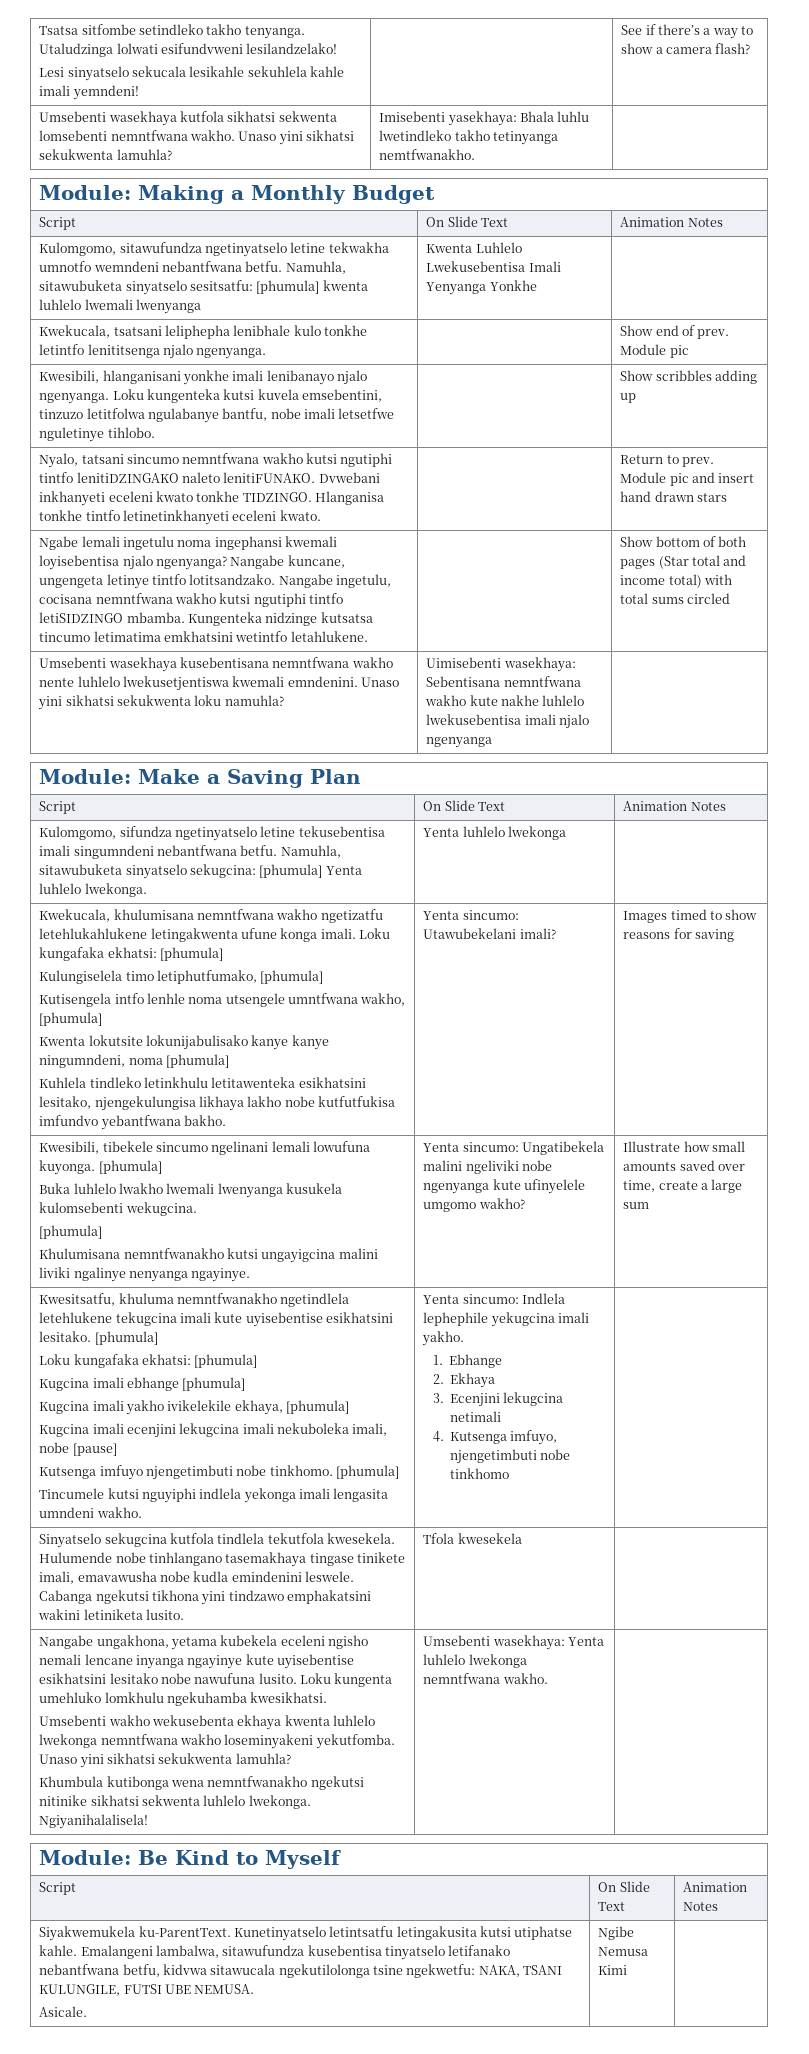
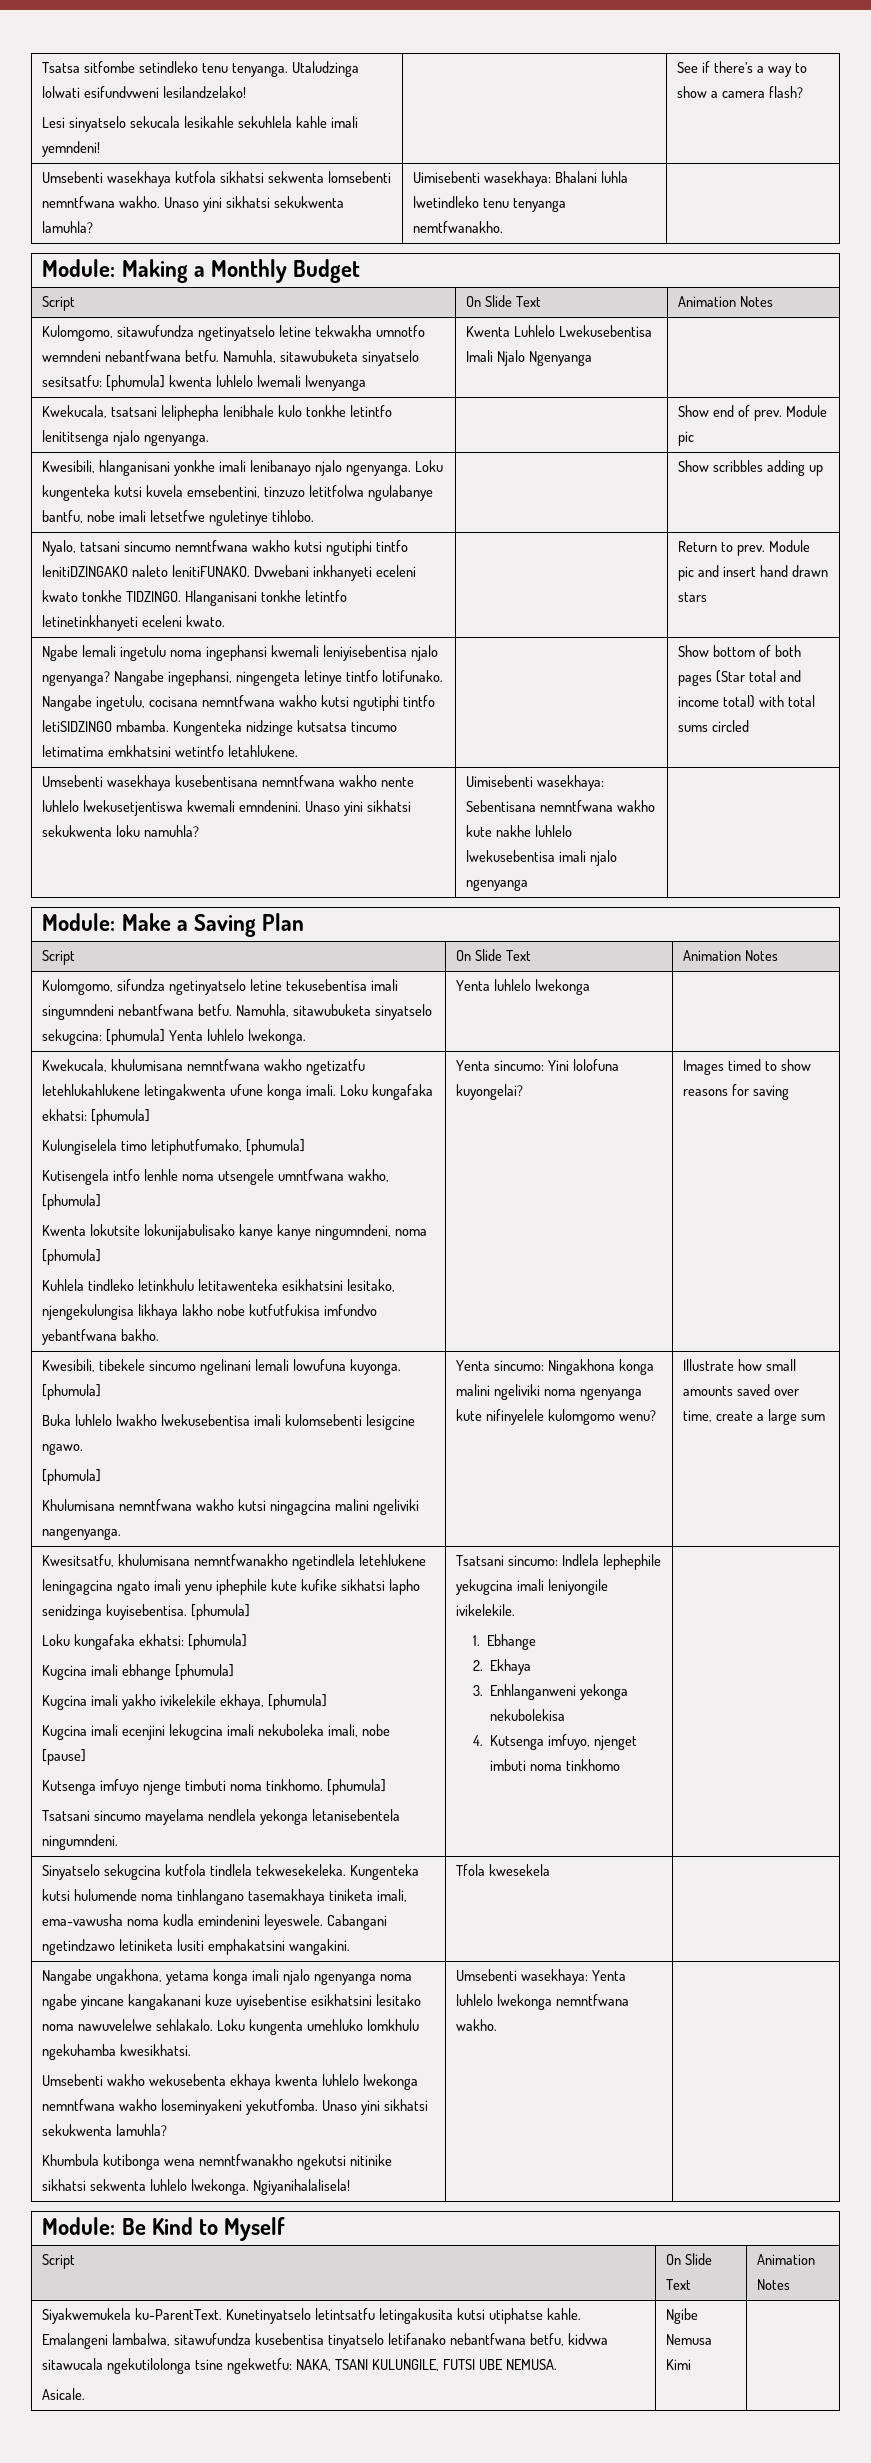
- Tsatsa sitfombe setindleko takho tenyanga. Utaludzinga lolwati esifundvweni lesilandzelako!
+ Tsatsa sitfombe setindleko tenu tenyanga. Utaludzinga lolwati esifundvweni lesilandzelako!
- Umsebenti wasekhaya kutfola sikhatsi sekwenta lomsebenti nemntfwana wakho. Unaso yini sikhatsi sekukwenta lamuhla? | Imisebenti yasekhaya: Bhala luhlu lwetindleko takho tetinyanga nemtfwanakho. |
+ Umsebenti wasekhaya kutfola sikhatsi sekwenta lomsebenti nemntfwana wakho. Unaso yini sikhatsi sekukwenta lamuhla? | Uimisebenti wasekhaya: Bhalani luhla lwetindleko tenu tenyanga nemtfwanakho. |
- Kulomgomo, sitawufundza ngetinyatselo letine tekwakha umnotfo wemndeni nebantfwana betfu. Namuhla, sitawubuketa sinyatselo sesitsatfu: [phumula] kwenta luhlelo lwemali lwenyanga | Kwenta Luhlelo Lwekusebentisa Imali Yenyanga Yonkhe |
+ Kulomgomo, sitawufundza ngetinyatselo letine tekwakha umnotfo wemndeni nebantfwana betfu. Namuhla, sitawubuketa sinyatselo sesitsatfu: [phumula] kwenta luhlelo lwemali lwenyanga | Kwenta Luhlelo Lwekusebentisa Imali Njalo Ngenyanga |
- Nyalo, tatsani sincumo nemntfwana wakho kutsi ngutiphi tintfo lenitiDZINGAKO naleto lenitiFUNAKO. Dvwebani inkhanyeti eceleni kwato tonkhe TIDZINGO. Hlanganisa tonkhe tintfo letinetinkhanyeti eceleni kwato. | | Return to prev. Module pic and insert hand drawn stars
+ Nyalo, tatsani sincumo nemntfwana wakho kutsi ngutiphi tintfo lenitiDZINGAKO naleto lenitiFUNAKO. Dvwebani inkhanyeti eceleni kwato tonkhe TIDZINGO. Hlanganisani tonkhe letintfo letinetinkhanyeti eceleni kwato. | | Return to prev. Module pic and insert hand drawn stars
- Ngabe lemali ingetulu noma ingephansi kwemali loyisebentisa njalo ngenyanga?
+ Ngabe lemali ingetulu noma ingephansi kwemali leniyisebentisa njalo ngenyanga?
- Nangabe kuncane, ungengeta letinye tintfo lotitsandzako.
+ Nangabe ingephansi, ningengeta letinye tintfo lotifunako.
- Yenta sincumo: Utawubekelani imali?
+ Yenta sincumo: Yini lolofuna kuyongelai?
- Buka luhlelo lwakho lwemali lwenyanga kusukela kulomsebenti wekugcina.
+ Buka luhlelo lwakho lwekusebentisa imali kulomsebenti lesigcine ngawo.
  [phumula]
- Khulumisana nemntfwanakho kutsi ungayigcina malini liviki ngalinye nenyanga ngayinye. | Yenta sincumo: Ungatibekela malini ngeliviki nobe ngenyanga kute ufinyelele umgomo wakho?
+ Khulumisana nemntfwana wakho kutsi ningagcina malini ngeliviki nangenyanga. | Yenta sincumo: Ningakhona konga malini ngeliviki noma ngenyanga kute nifinyelele kulomgomo wenu?
- Kwesitsatfu, khuluma nemntfwanakho ngetindlela letehlukene tekugcina imali kute uyisebentise esikhatsini lesitako.
+ Kwesitsatfu, khulumisana nemntfwanakho ngetindlela letehlukene leningagcina ngato imali yenu iphephile kute kufike sikhatsi lapho senidzinga kuyisebentisa.
- Kutsenga imfuyo njengetimbuti nobe tinkhomo.
+ Kutsenga imfuyo njenge timbuti noma tinkhomo.
- Tincumele kutsi nguyiphi indlela yekonga imali lengasita umndeni wakho. | Yenta sincumo: Indlela lephephile yekugcina imali yakho.
+ Tsatsani sincumo mayelama nendlela yekonga letanisebentela ningumndeni. | Tsatsani sincumo: Indlela lephephile yekugcina imali leniyongile ivikelekile.
- 3. Ecenjini lekugcina netimali
+ 3. Enhlanganweni yekonga nekubolekisa
- 4. Kutsenga imfuyo, njengetimbuti nobe tinkhomo
+ 4. Kutsenga imfuyo, njenget imbuti noma tinkhomo
- Sinyatselo sekugcina kutfola tindlela tekutfola kwesekela. Hulumende nobe tinhlangano tasemakhaya tingase tinikete imali, emavawusha nobe kudla emindenini leswele. Cabanga ngekutsi tikhona yini tindzawo emphakatsini wakini letiniketa lusito. | Tfola kwesekela |
+ Sinyatselo sekugcina kutfola tindlela tekwesekeleka. Kungenteka kutsi hulumende noma tinhlangano tasemakhaya tiniketa imali, ema-vawusha noma kudla emindenini leyeswele. Cabangani ngetindzawo letiniketa lusiti emphakatsini wangakini. | Tfola kwesekela |
- Nangabe ungakhona, yetama kubekela eceleni ngisho nemali lencane inyanga ngayinye kute uyisebentise esikhatsini lesitako nobe nawufuna lusito.
+ Nangabe ungakhona, yetama konga imali njalo ngenyanga noma ngabe yincane kangakanani kuze uyisebentise esikhatsini lesitako noma nawuvelelwe sehlakalo.

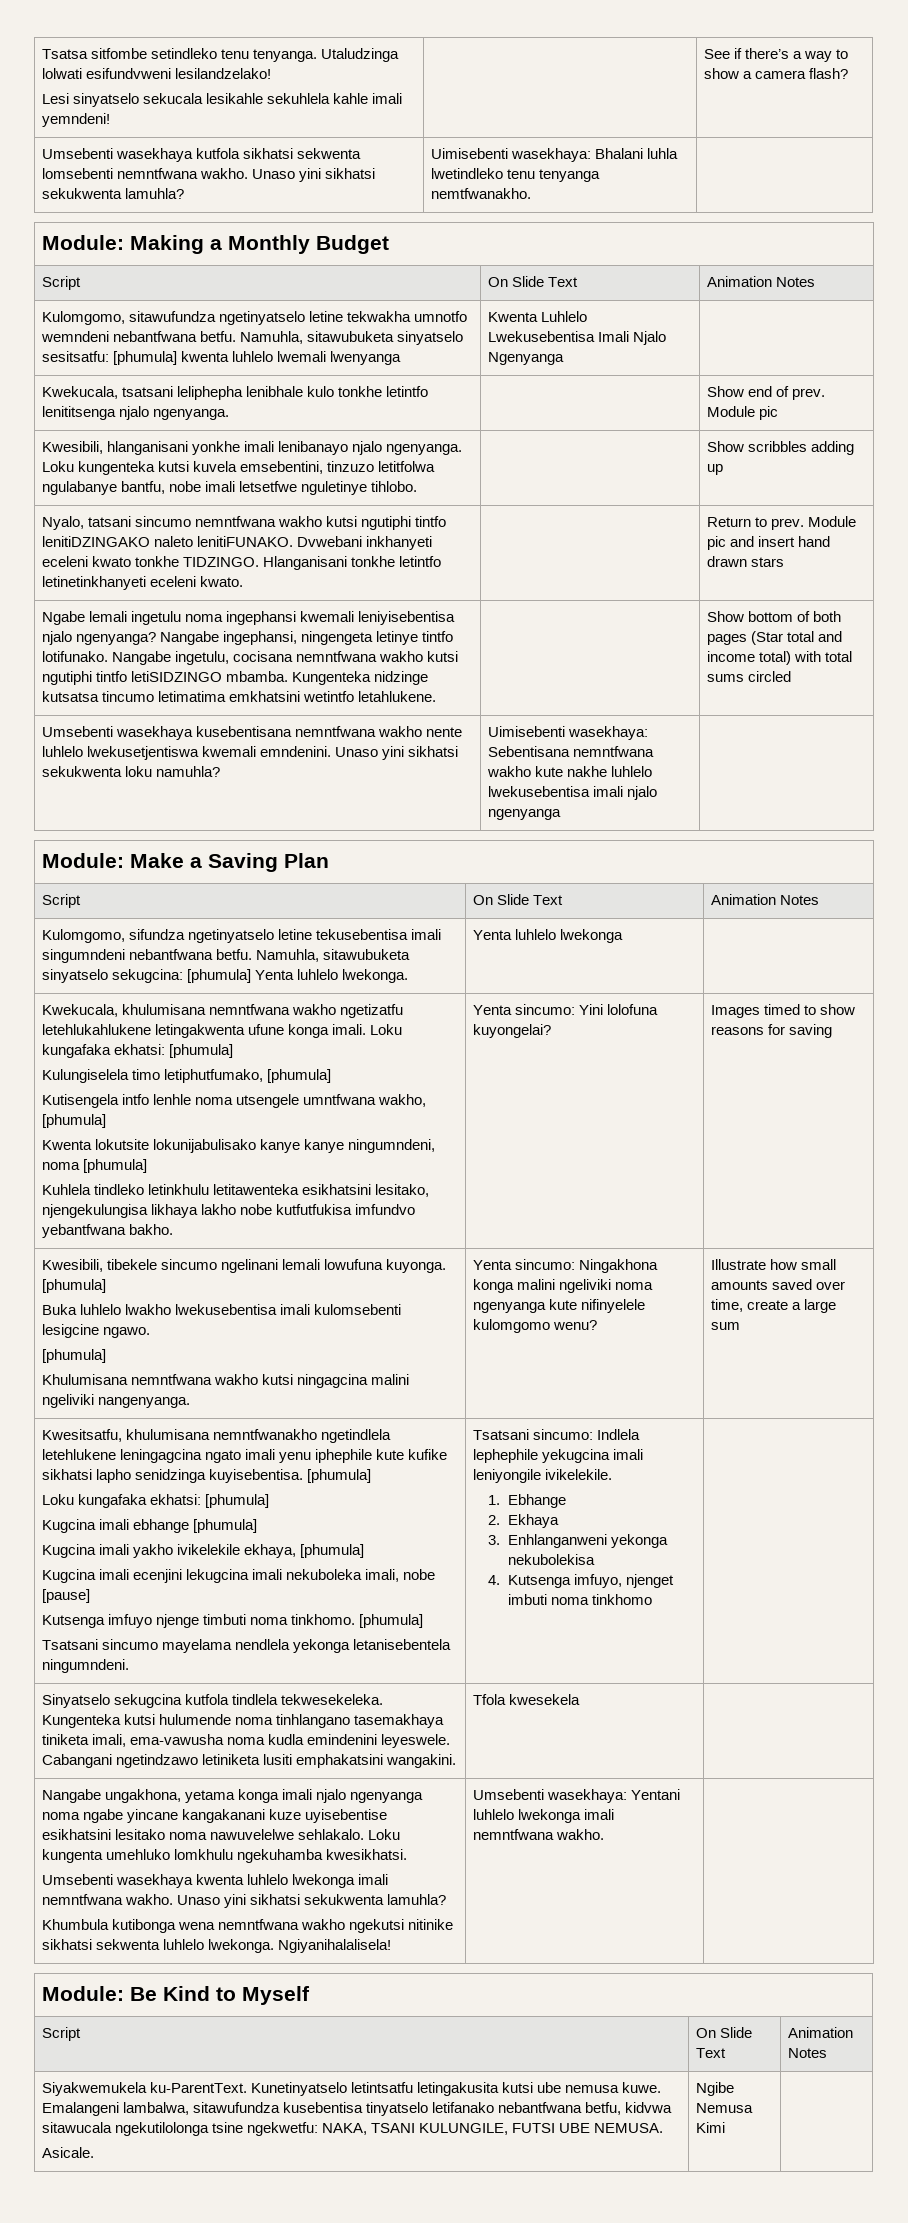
- Umsebenti wakho wekusebenta ekhaya kwenta luhlelo lwekonga nemntfwana wakho loseminyakeni yekutfomba.
+ Umsebenti wasekhaya kwenta luhlelo lwekonga imali nemntfwana wakho.
- Khumbula kutibonga wena nemntfwanakho ngekutsi nitinike sikhatsi sekwenta luhlelo lwekonga.
+ Khumbula kutibonga wena nemntfwana wakho ngekutsi nitinike sikhatsi sekwenta luhlelo lwekonga.
- Umsebenti wasekhaya: Yenta luhlelo lwekonga nemntfwana wakho.
+ Umsebenti wasekhaya: Yentani luhlelo lwekonga imali nemntfwana wakho.
- Siyakwemukela ku-ParentText. Kunetinyatselo letintsatfu letingakusita kutsi utiphatse kahle. Emalangeni lambalwa, sitawufundza kusebentisa tinyatselo letifanako nebantfwana betfu, kidvwa sitawucala ngekutilolonga tsine ngekwetfu: NAKA, TSANI KULUNGILE, FUTSI UBE NEMUSA.
+ Siyakwemukela ku-ParentText. Kunetinyatselo letintsatfu letingakusita kutsi ube nemusa kuwe. Emalangeni lambalwa, sitawufundza kusebentisa tinyatselo letifanako nebantfwana betfu, kidvwa sitawucala ngekutilolonga tsine ngekwetfu: NAKA, TSANI KULUNGILE, FUTSI UBE NEMUSA.

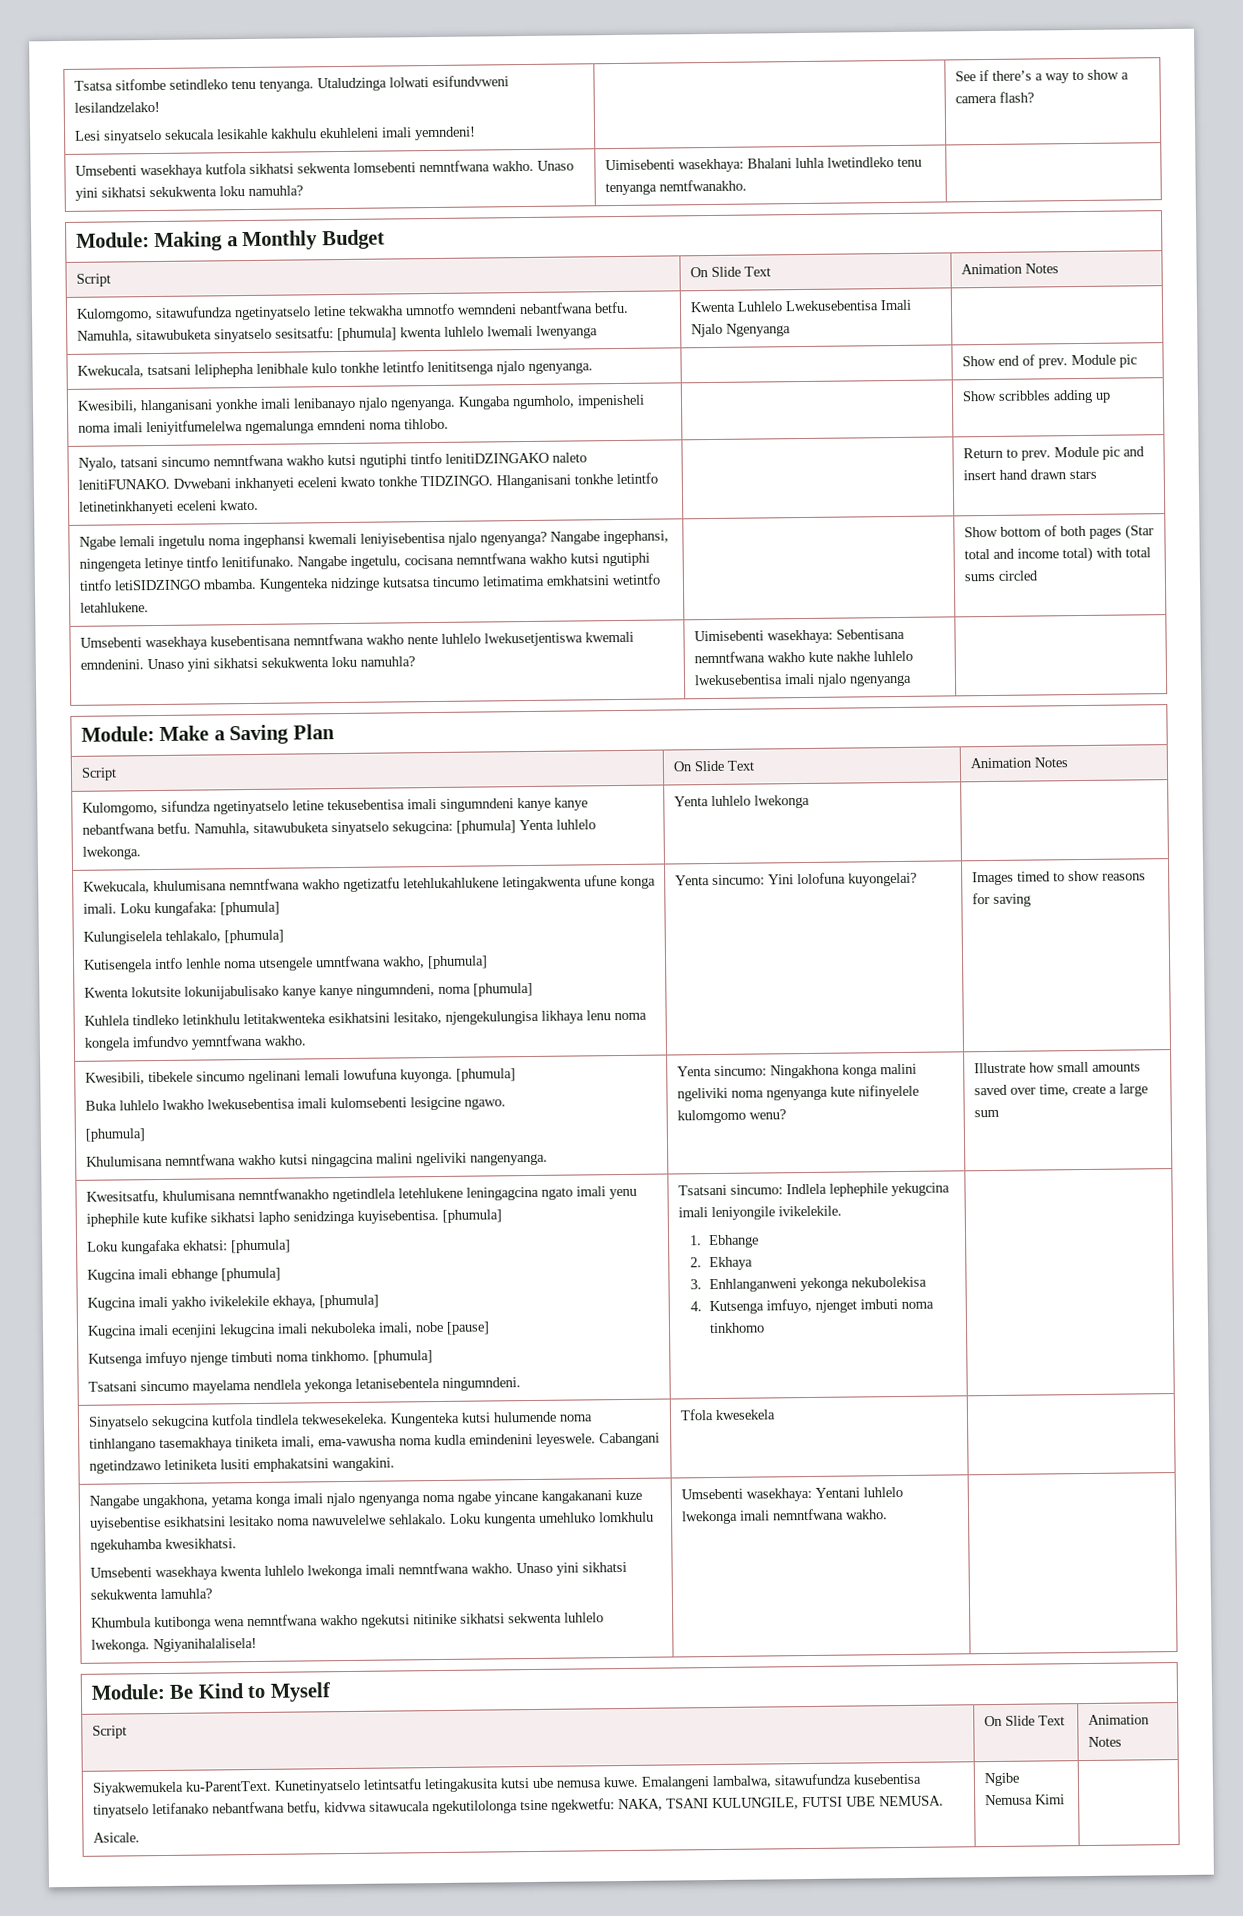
  Tsatsa sitfombe setindleko tenu tenyanga. Utaludzinga lolwati esifundvweni lesilandzelako!
- Lesi sinyatselo sekucala lesikahle sekuhlela kahle imali yemndeni! | | See if there’s a way to show a camera flash?
+ Lesi sinyatselo sekucala lesikahle kakhulu ekuhleleni imali yemndeni! | | See if there’s a way to show a camera flash?
- Umsebenti wasekhaya kutfola sikhatsi sekwenta lomsebenti nemntfwana wakho. Unaso yini sikhatsi sekukwenta lamuhla? | Uimisebenti wasekhaya: Bhalani luhla lwetindleko tenu tenyanga nemtfwanakho. |
+ Umsebenti wasekhaya kutfola sikhatsi sekwenta lomsebenti nemntfwana wakho. Unaso yini sikhatsi sekukwenta loku namuhla? | Uimisebenti wasekhaya: Bhalani luhla lwetindleko tenu tenyanga nemtfwanakho. |
- Kwesibili, hlanganisani yonkhe imali lenibanayo njalo ngenyanga. Loku kungenteka kutsi kuvela emsebentini, tinzuzo letitfolwa ngulabanye bantfu, nobe imali letsetfwe nguletinye tihlobo. | | Show scribbles adding up
+ Kwesibili, hlanganisani yonkhe imali lenibanayo njalo ngenyanga. Kungaba ngumholo, impenisheli noma imali leniyitfumelelwa ngemalunga emndeni noma tihlobo. | | Show scribbles adding up
- Nangabe ingephansi, ningengeta letinye tintfo lotifunako.
+ Nangabe ingephansi, ningengeta letinye tintfo lenitifunako.
- Kulomgomo, sifundza ngetinyatselo letine tekusebentisa imali singumndeni nebantfwana betfu. Namuhla, sitawubuketa sinyatselo sekugcina: [phumula] Yenta luhlelo lwekonga. | Yenta luhlelo lwekonga |
+ Kulomgomo, sifundza ngetinyatselo letine tekusebentisa imali singumndeni kanye kanye nebantfwana betfu. Namuhla, sitawubuketa sinyatselo sekugcina: [phumula] Yenta luhlelo lwekonga. | Yenta luhlelo lwekonga |
- Kwekucala, khulumisana nemntfwana wakho ngetizatfu letehlukahlukene letingakwenta ufune konga imali. Loku kungafaka ekhatsi: [phumula]
+ Kwekucala, khulumisana nemntfwana wakho ngetizatfu letehlukahlukene letingakwenta ufune konga imali. Loku kungafaka: [phumula]
- Kulungiselela timo letiphutfumako, [phumula]
+ Kulungiselela tehlakalo, [phumula]
- Kuhlela tindleko letinkhulu letitawenteka esikhatsini lesitako, njengekulungisa likhaya lakho nobe kutfutfukisa imfundvo yebantfwana bakho.
+ Kuhlela tindleko letinkhulu letitakwenteka esikhatsini lesitako, njengekulungisa likhaya lenu noma kongela imfundvo yemntfwana wakho.

